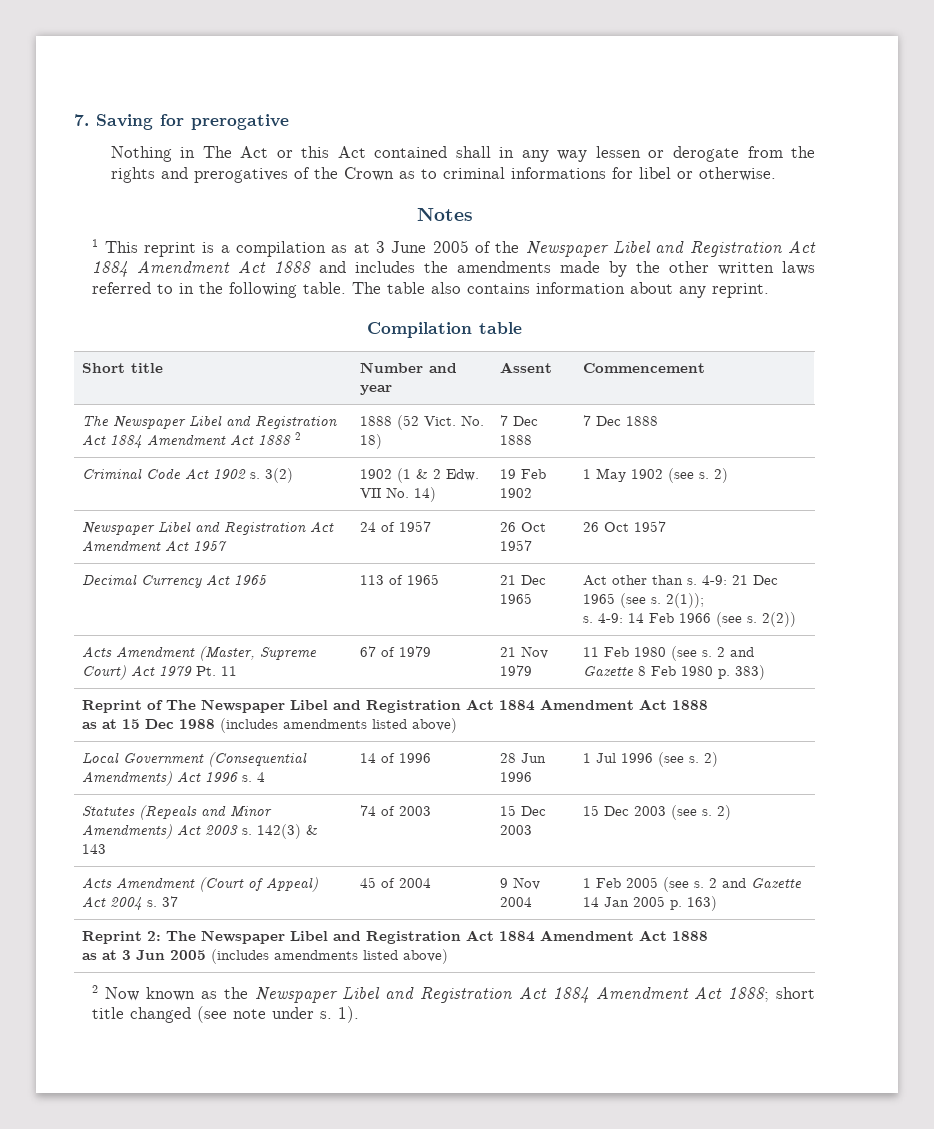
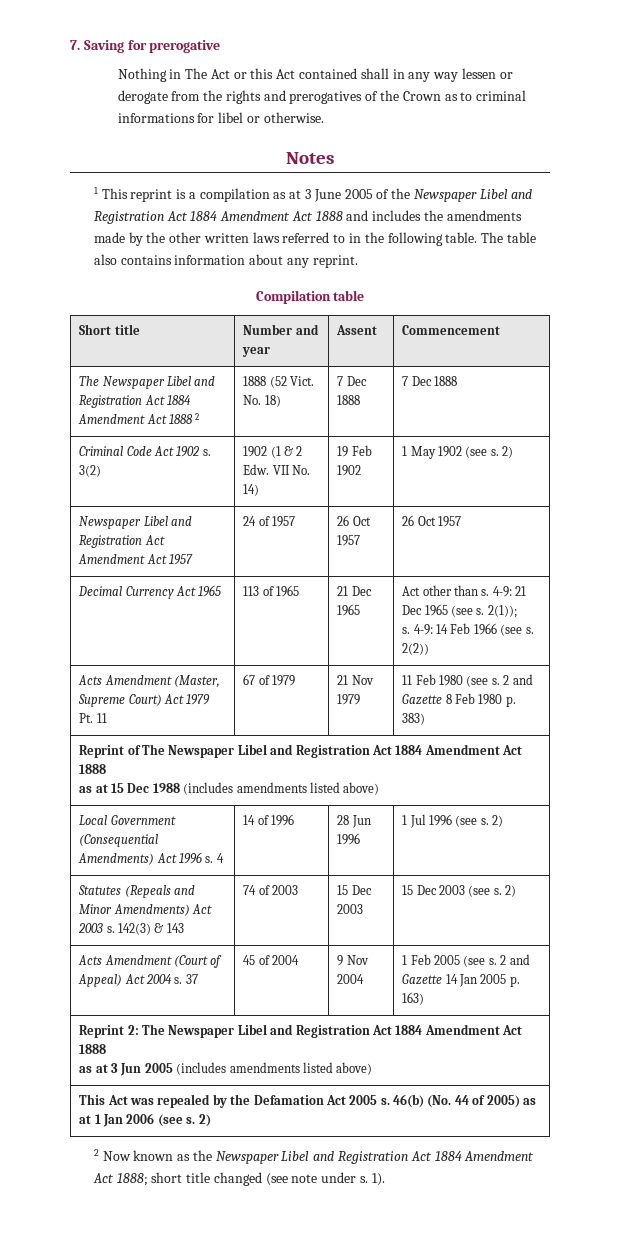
+ This Act was repealed by the Defamation Act 2005 s. 46(b) (No. 44 of 2005) as at 1 Jan 2006 (see s. 2)

